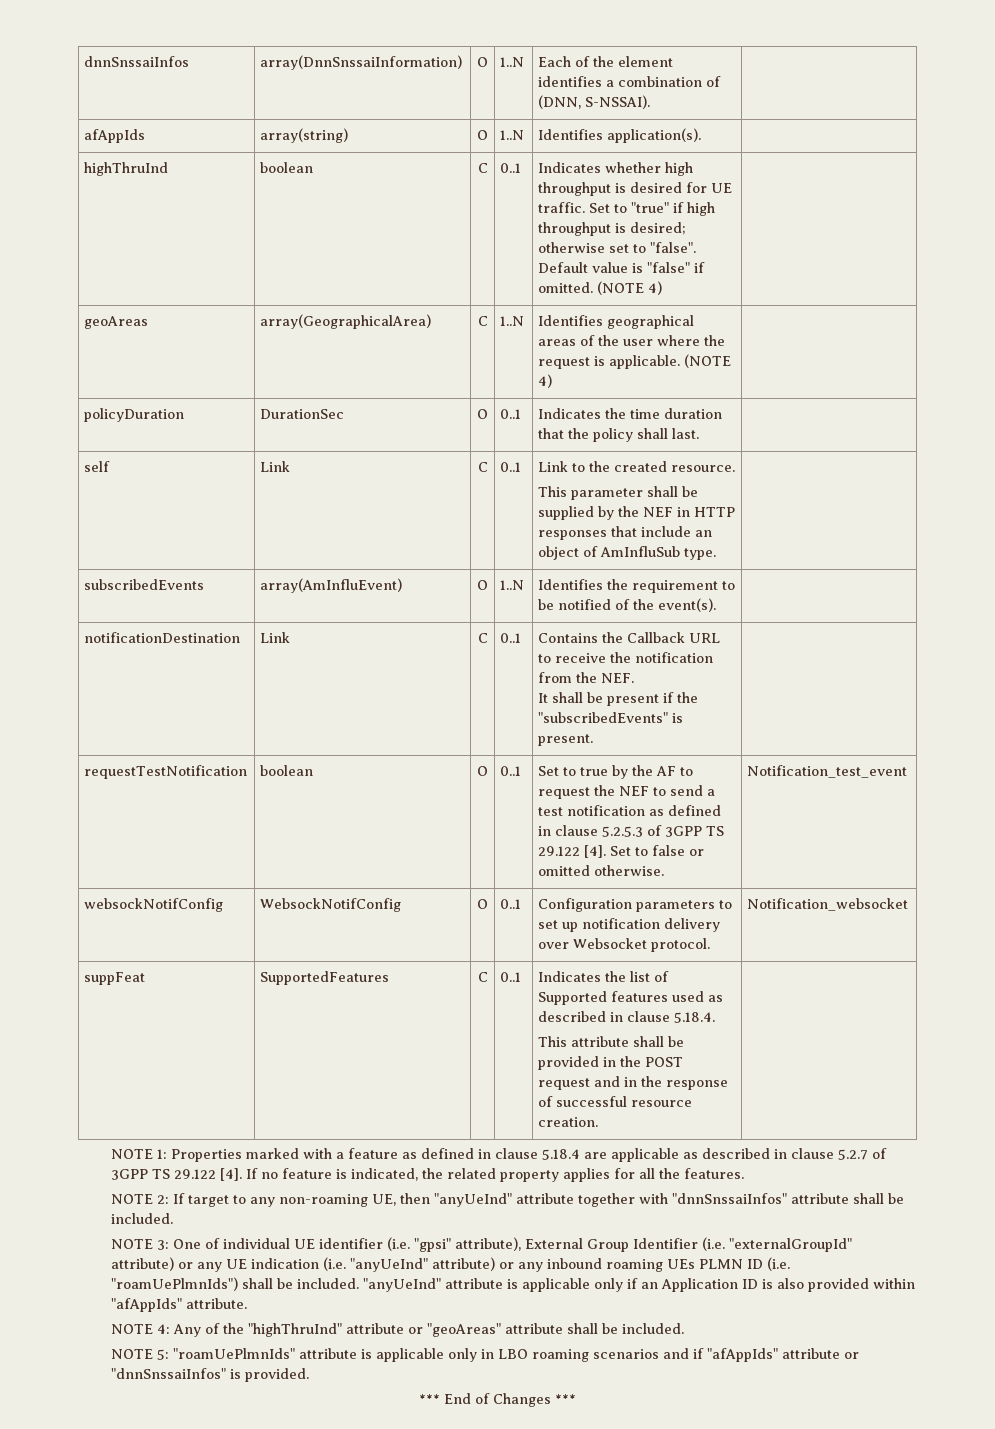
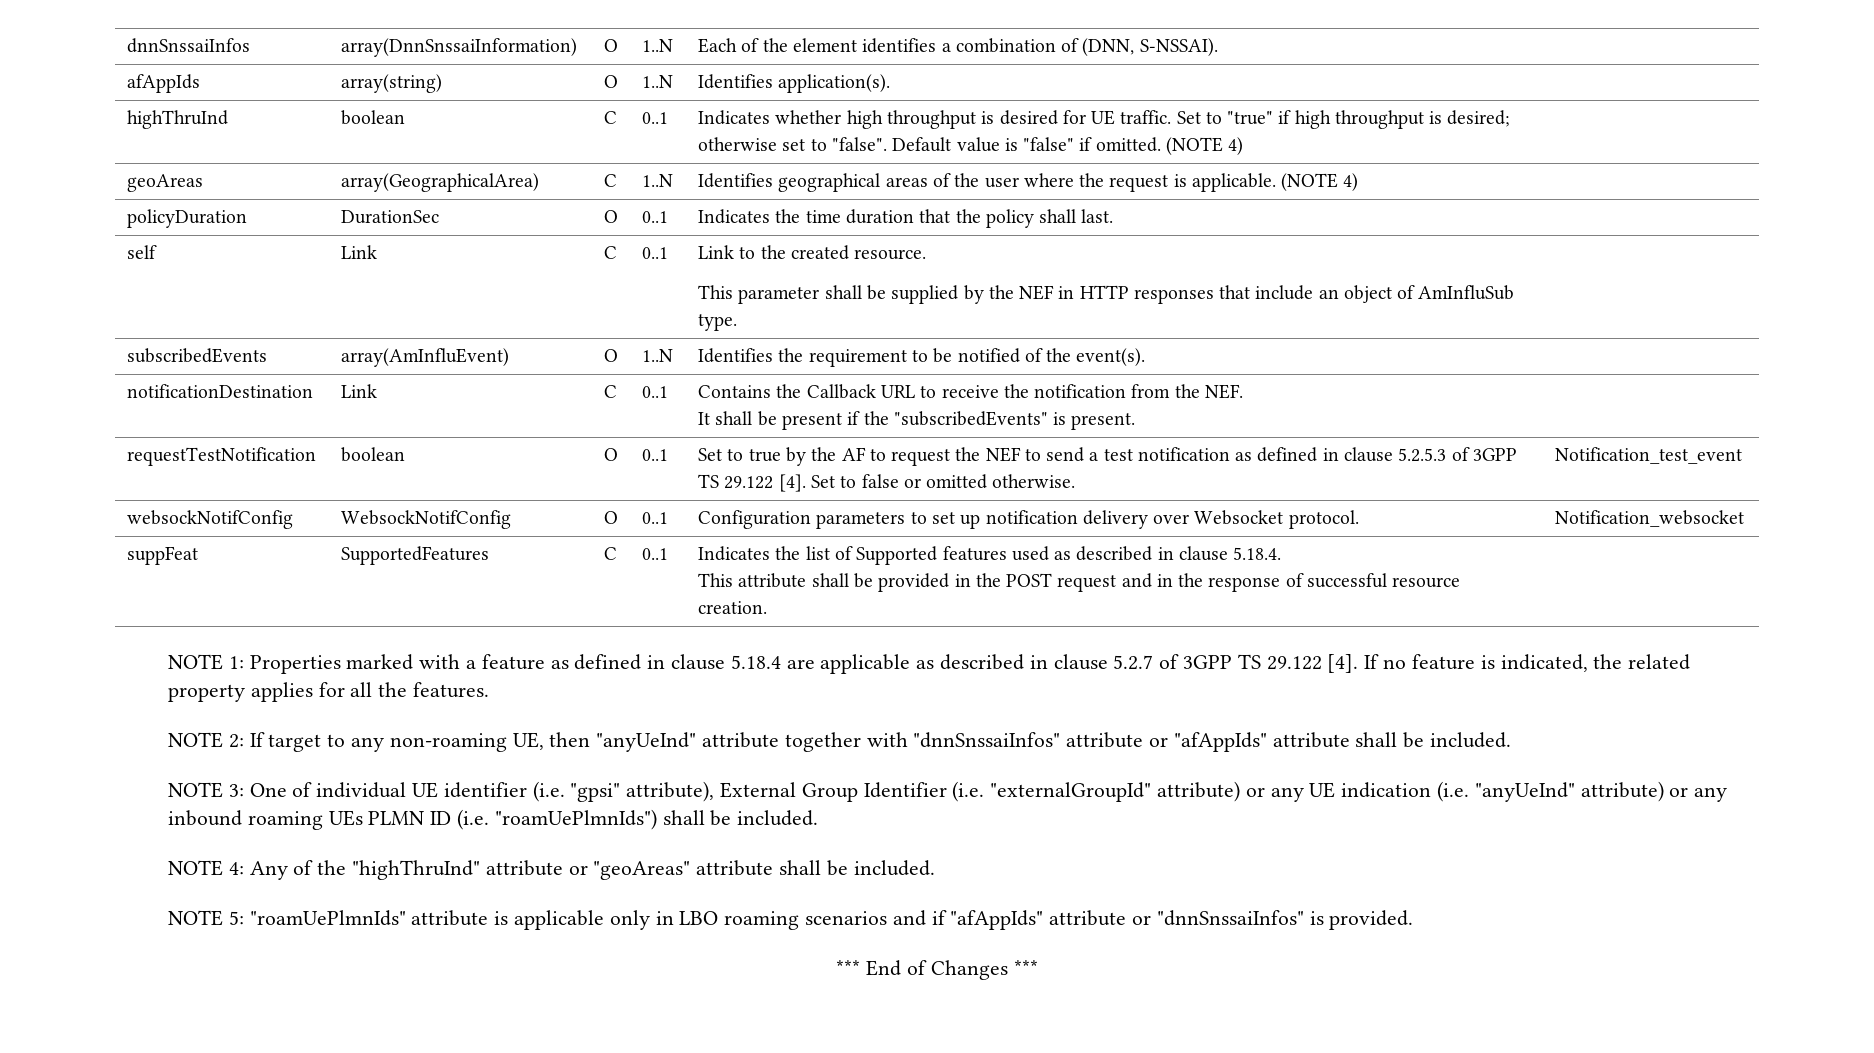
- NOTE 2: If target to any non-roaming UE, then "anyUeInd" attribute together with "dnnSnssaiInfos" attribute shall be included.
+ NOTE 2: If target to any non-roaming UE, then "anyUeInd" attribute together with "dnnSnssaiInfos" attribute or "afAppIds" attribute shall be included.
- "anyUeInd" attribute is applicable only if an Application ID is also provided within "afAppIds" attribute.

